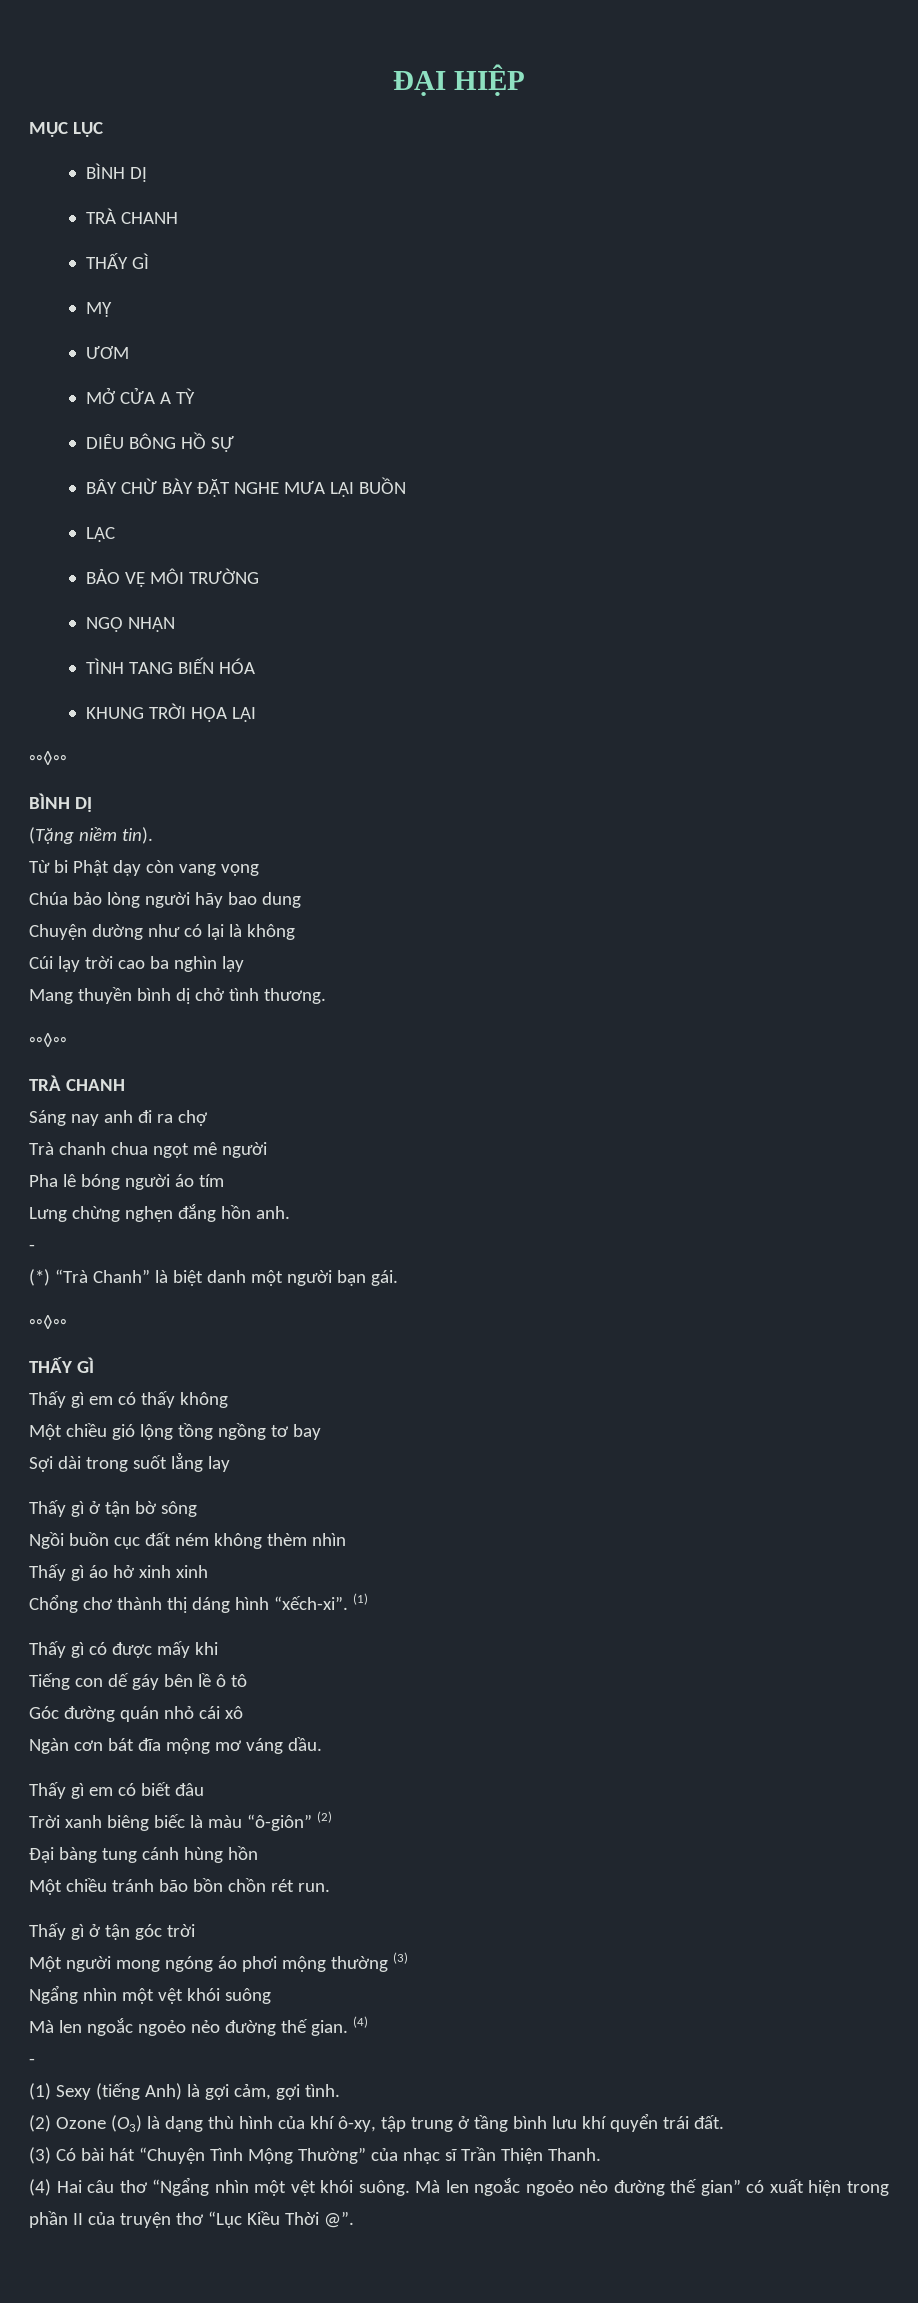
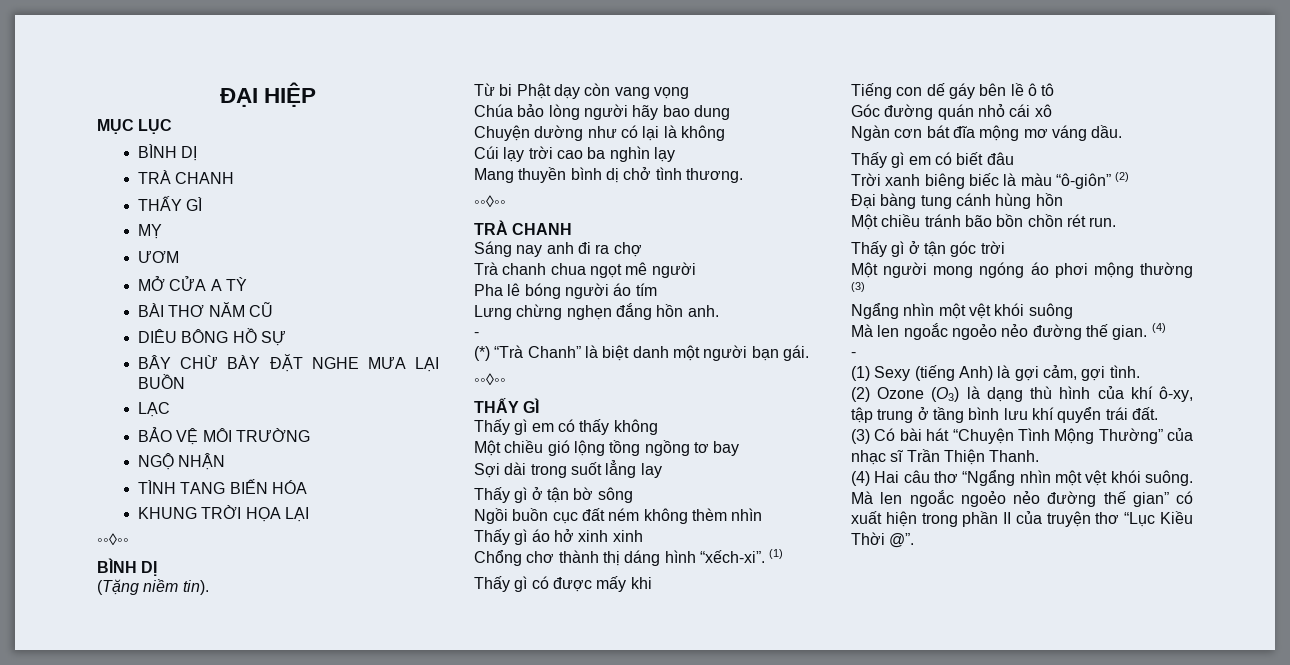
+ BÀI THƠ NĂM CŨ

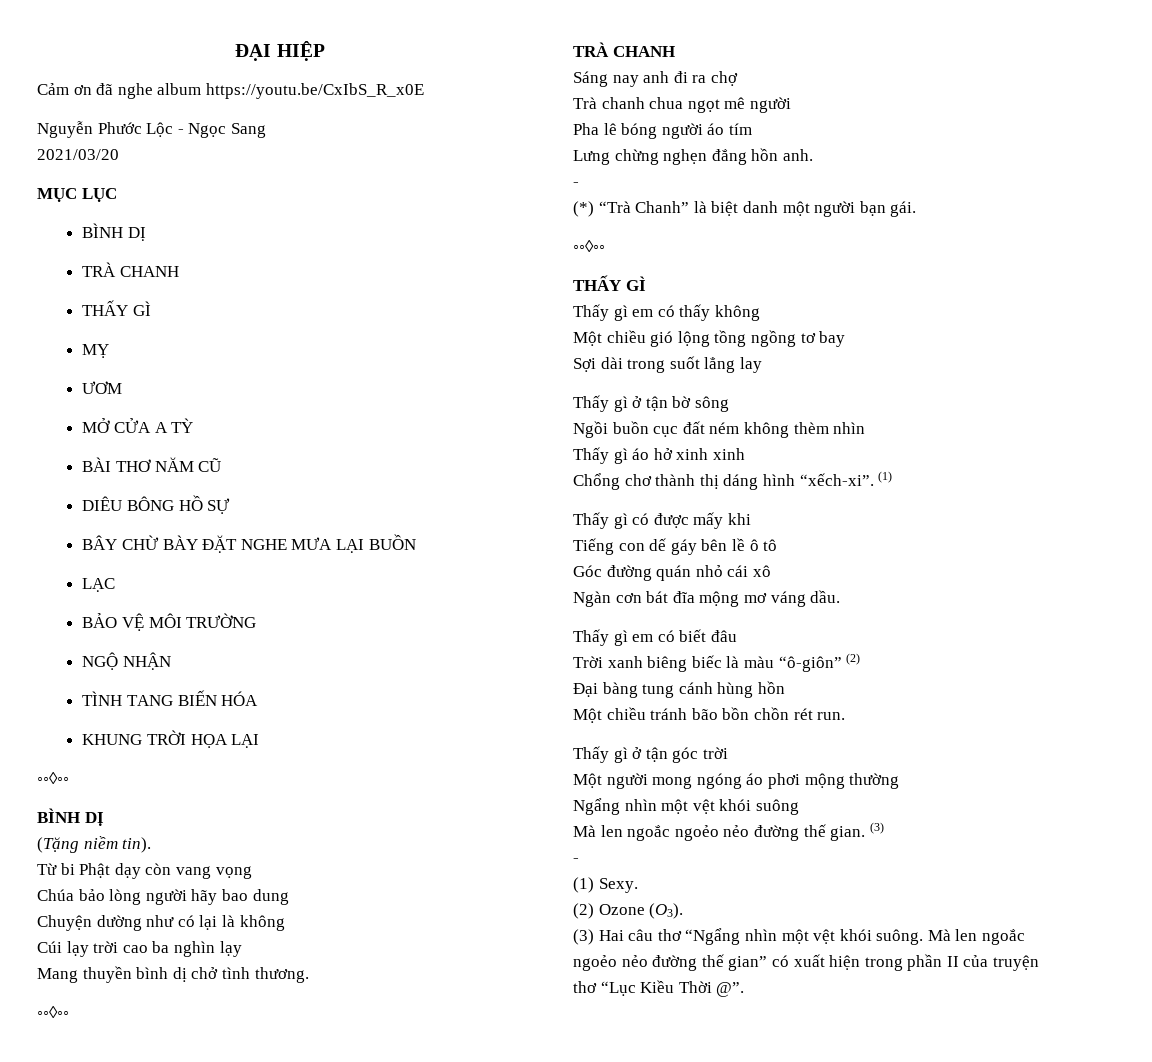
+ Cảm ơn đã nghe album https://youtu.be/CxIbS_R_x0E
+ Nguyễn Phước Lộc - Ngọc Sang
+ 2021/03/20
- Một người mong ngóng áo phơi mộng thường (3)
+ Một người mong ngóng áo phơi mộng thường
- Mà len ngoắc ngoẻo nẻo đường thế gian. (4)
+ Mà len ngoắc ngoẻo nẻo đường thế gian. (3)
- (1) Sexy (tiếng Anh) là gợi cảm, gợi tình.
- (2) Ozone (O3) là dạng thù hình của khí ô-xy, tập trung ở tầng bình lưu khí quyển trái đất.
- (3) Có bài hát “Chuyện Tình Mộng Thường” của nhạc sĩ Trần Thiện Thanh.
- (4) Hai câu thơ “Ngẩng nhìn một vệt khói suông.
+ (1) Sexy.
+ (2) Ozone (O3).
+ (3) Hai câu thơ “Ngẩng nhìn một vệt khói suông.

